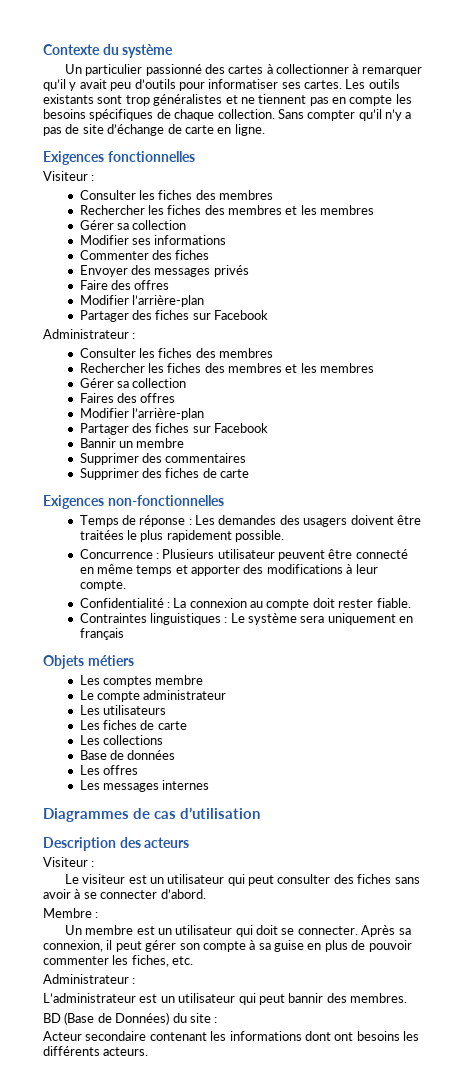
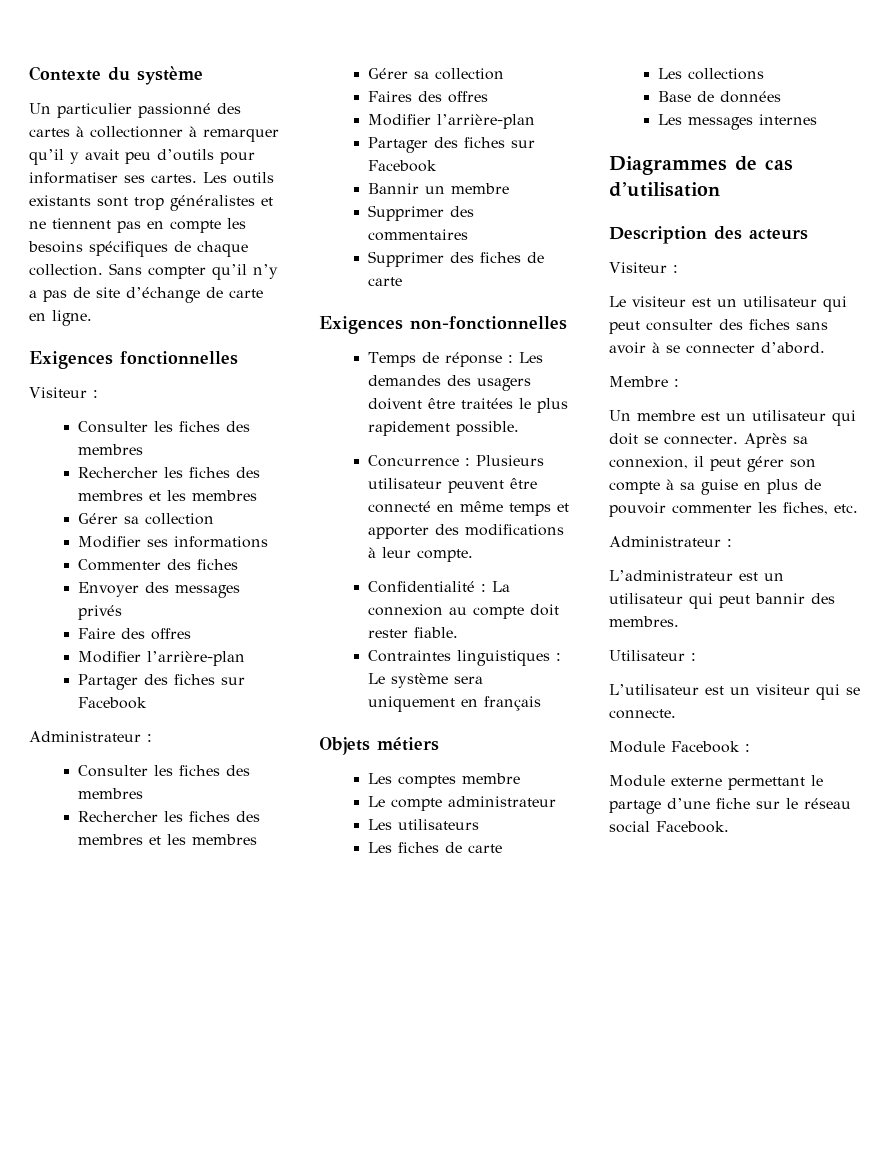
- Les offres
- BD (Base de Données) du site :
- Acteur secondaire contenant les informations dont ont besoins les différents acteurs.
+ Utilisateur :
+ L’utilisateur est un visiteur qui se connecte.
+ Module Facebook :
+ Module externe permettant le partage d’une fiche sur le réseau social Facebook.

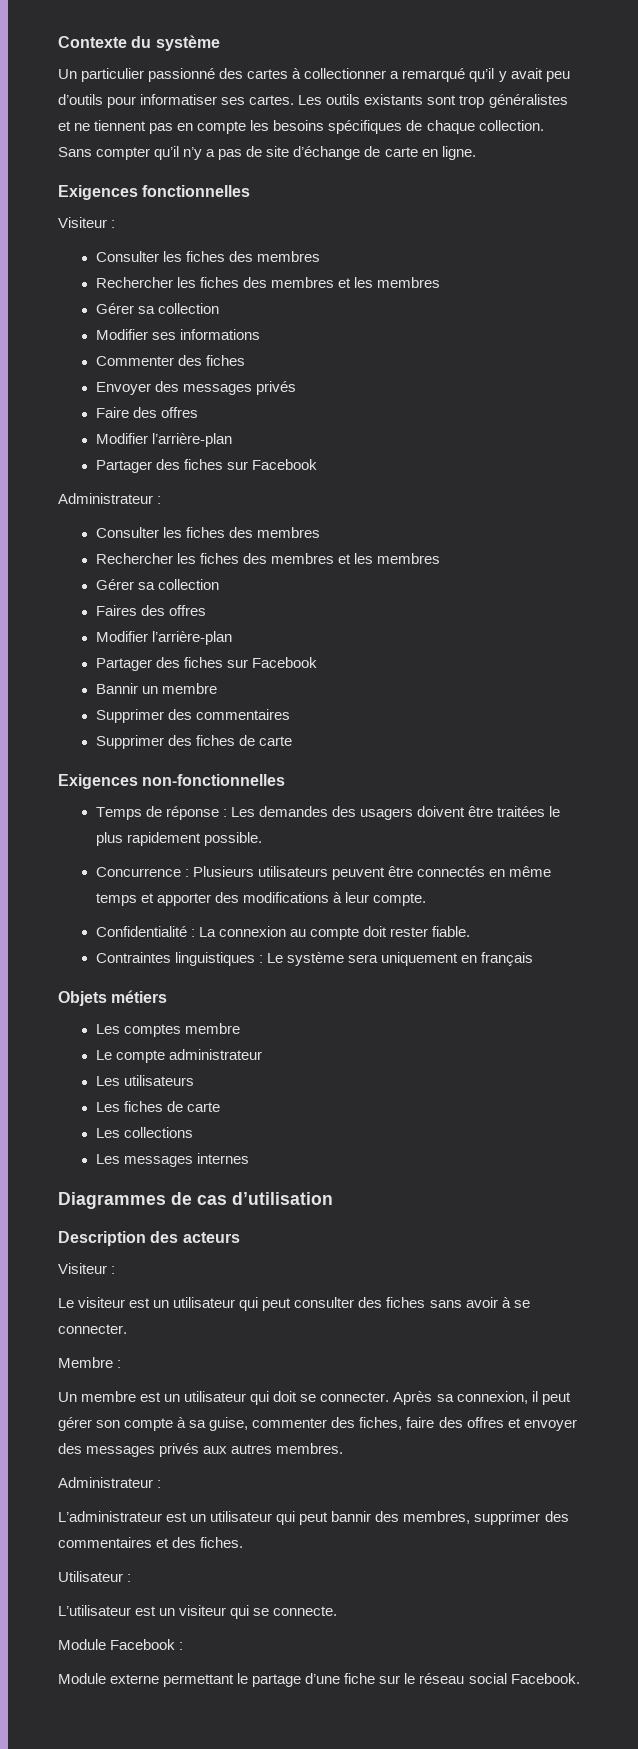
- Un particulier passionné des cartes à collectionner à remarquer qu’il y avait peu d’outils pour informatiser ses cartes.
+ Un particulier passionné des cartes à collectionner a remarqué qu’il y avait peu d’outils pour informatiser ses cartes.
- Concurrence : Plusieurs utilisateur peuvent être connecté en même temps et apporter des modifications à leur compte.
+ Concurrence : Plusieurs utilisateurs peuvent être connectés en même temps et apporter des modifications à leur compte.
- Base de données
- Le visiteur est un utilisateur qui peut consulter des fiches sans avoir à se connecter d’abord.
+ Le visiteur est un utilisateur qui peut consulter des fiches sans avoir à se connecter.
- Après sa connexion, il peut gérer son compte à sa guise en plus de pouvoir commenter les fiches, etc.
+ Après sa connexion, il peut gérer son compte à sa guise, commenter des fiches, faire des offres et envoyer des messages privés aux autres membres.
- L’administrateur est un utilisateur qui peut bannir des membres.
+ L’administrateur est un utilisateur qui peut bannir des membres, supprimer des commentaires et des fiches.

